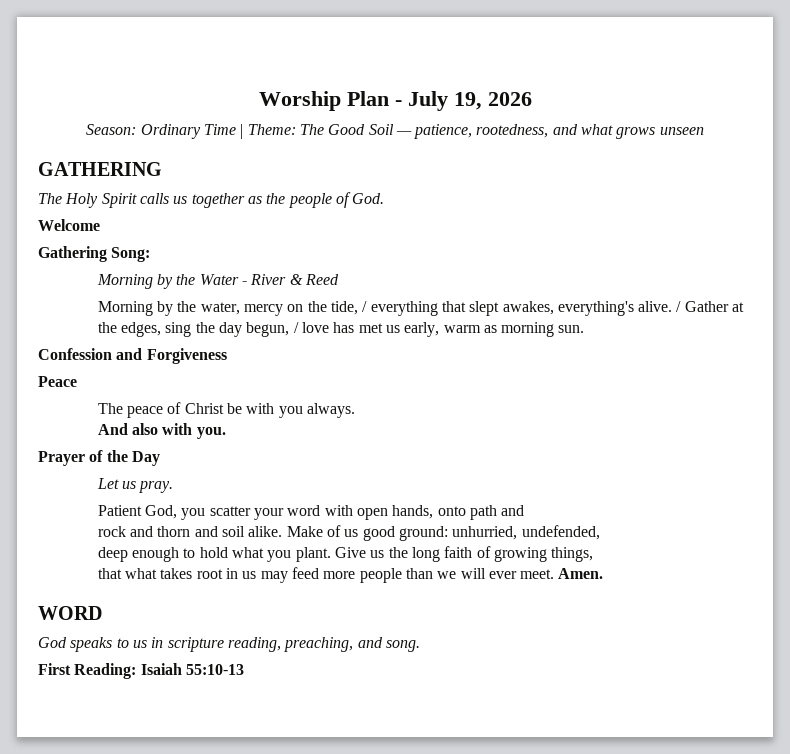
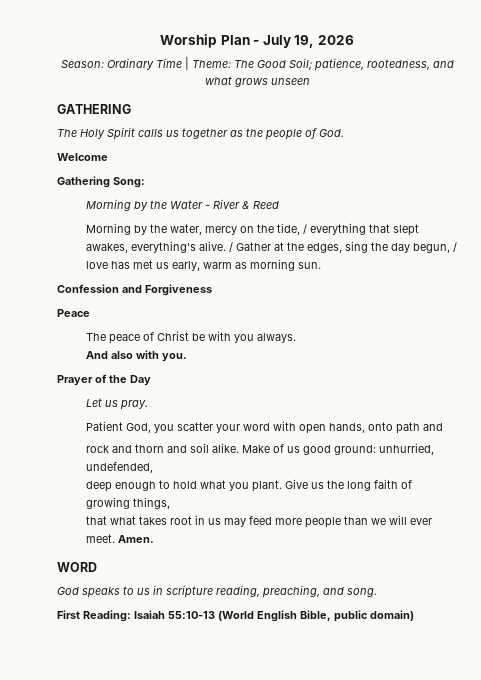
- Season: Ordinary Time | Theme: The Good Soil — patience, rootedness, and what grows unseen
+ Season: Ordinary Time | Theme: The Good Soil; patience, rootedness, and what grows unseen
- First Reading: Isaiah 55:10-13
+ First Reading: Isaiah 55:10-13 (World English Bible, public domain)

